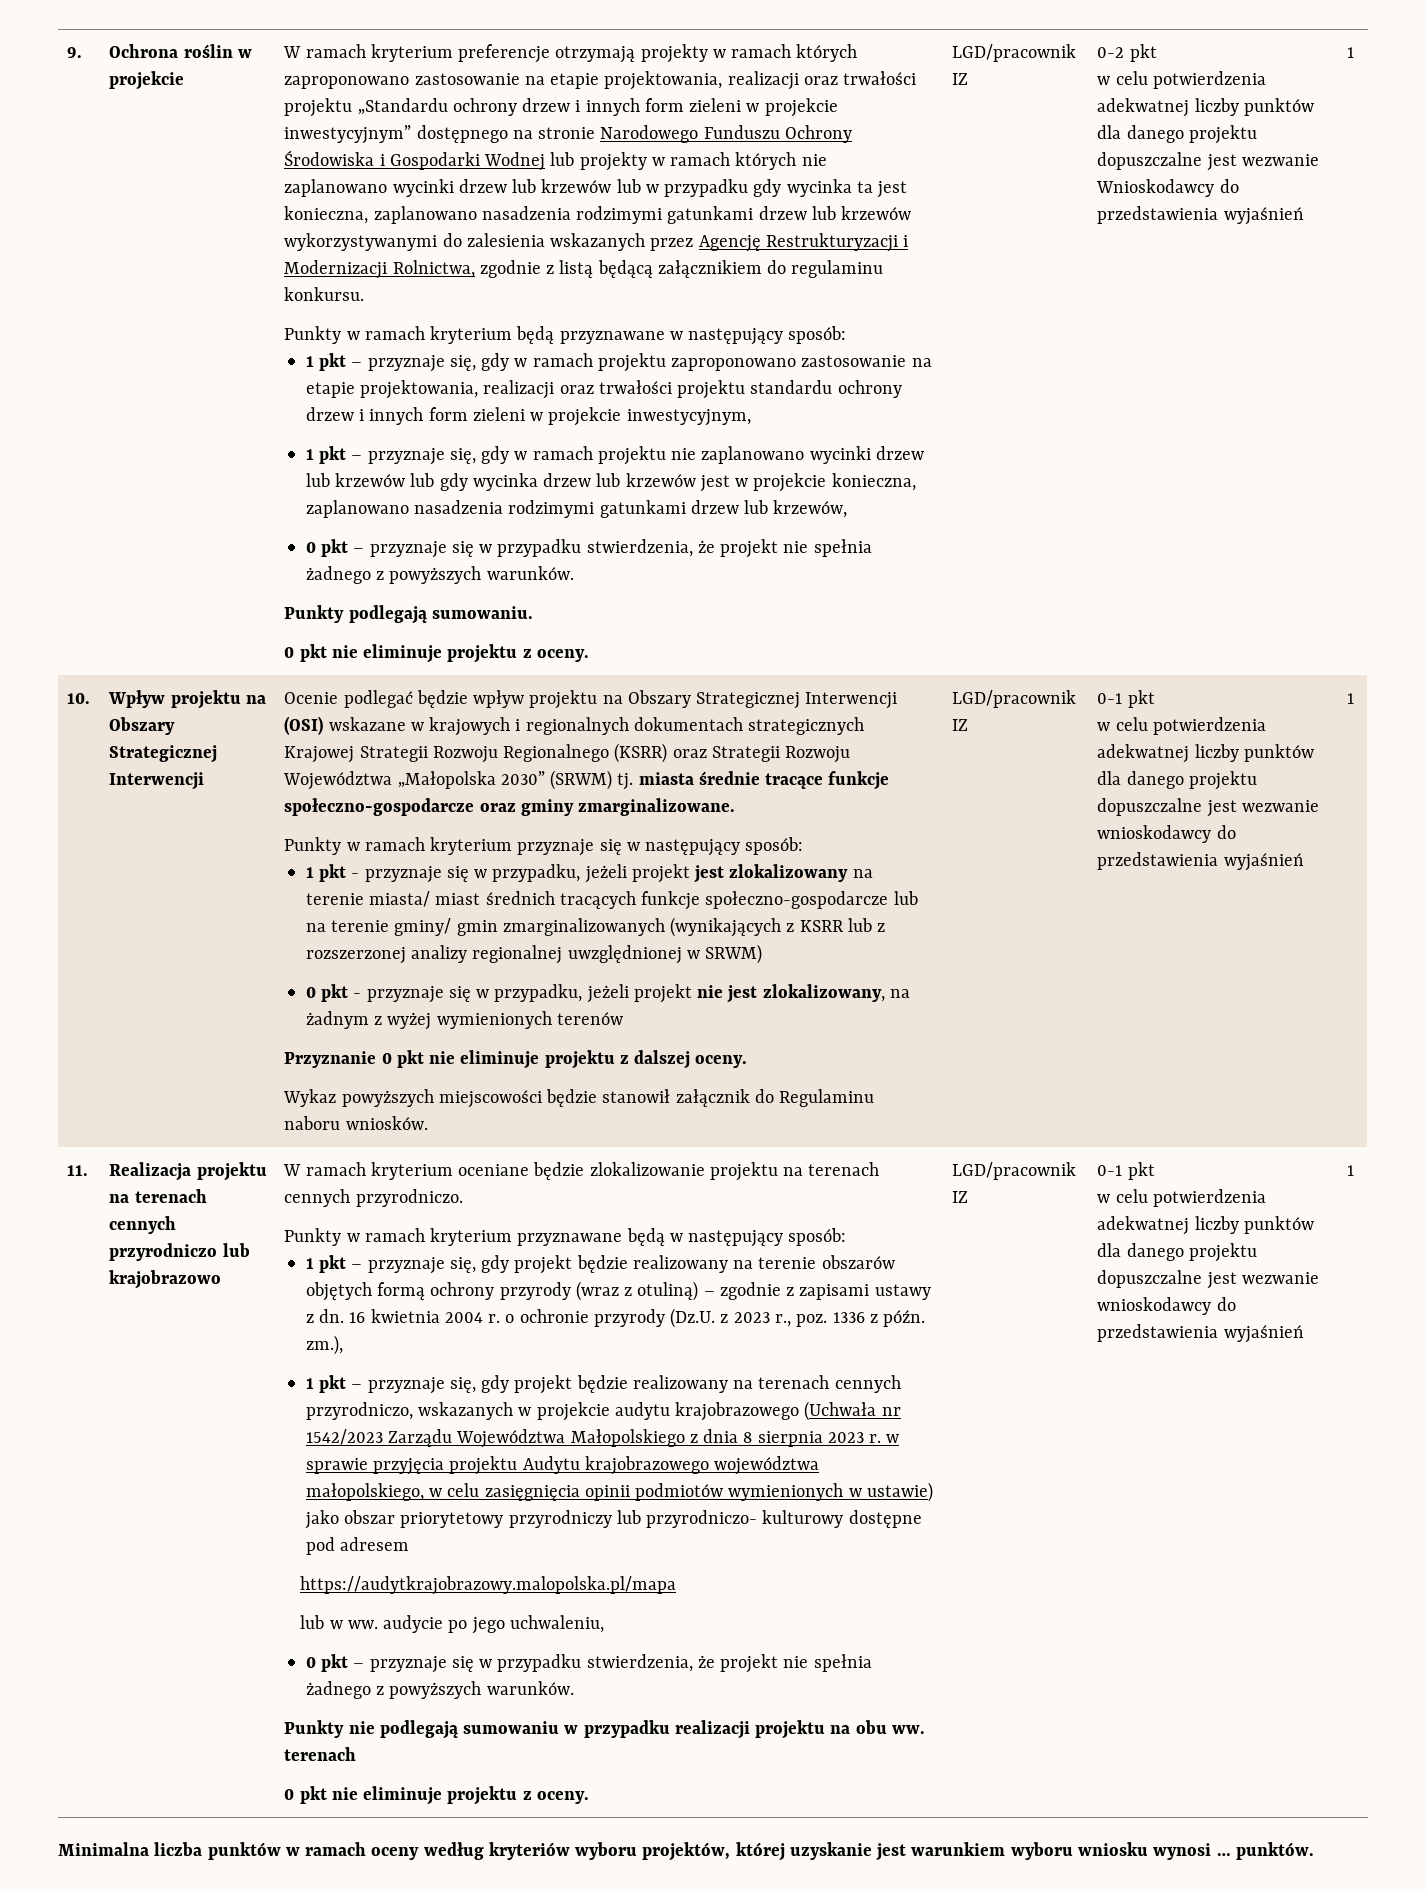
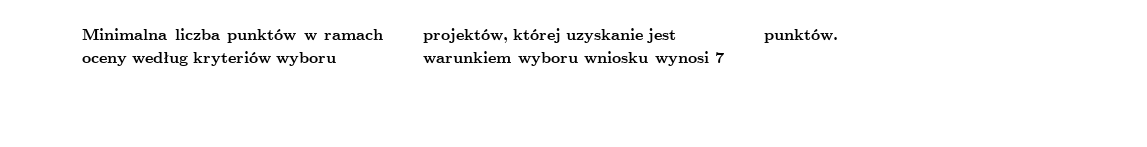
- 9. | Ochrona roślin w projekcie | W ramach kryterium preferencje otrzymają projekty w ramach których zaproponowano zastosowanie na etapie projektowania, realizacji oraz trwałości projektu „Standardu ochrony drzew i innych form zieleni w projekcie inwestycyjnym” dostępnego na stronie Narodowego Funduszu Ochrony Środowiska i Gospodarki Wodnej lub projekty w ramach których nie zaplanowano wycinki drzew lub krzewów lub w przypadku gdy wycinka ta jest konieczna, zaplanowano nasadzenia rodzimymi gatunkami drzew lub krzewów wykorzystywanymi do zalesienia wskazanych przez Agencję Restrukturyzacji i Modernizacji Rolnictwa, zgodnie z listą będącą załącznikiem do regulaminu konkursu.
- Punkty w ramach kryterium będą przyznawane w następujący sposób:
- 1 pkt – przyznaje się, gdy w ramach projektu zaproponowano zastosowanie na etapie projektowania, realizacji oraz trwałości projektu standardu ochrony drzew i innych form zieleni w projekcie inwestycyjnym,
- 1 pkt – przyznaje się, gdy w ramach projektu nie zaplanowano wycinki drzew lub krzewów lub gdy wycinka drzew lub krzewów jest w projekcie konieczna, zaplanowano nasadzenia rodzimymi gatunkami drzew lub krzewów,
- 0 pkt – przyznaje się w przypadku stwierdzenia, że projekt nie spełnia żadnego z powyższych warunków.
- Punkty podlegają sumowaniu.
- 0 pkt nie eliminuje projektu z oceny. | LGD/pracownik IZ | 0-2 pkt
- w celu potwierdzenia adekwatnej liczby punktów dla danego projektu dopuszczalne jest wezwanie Wnioskodawcy do przedstawienia wyjaśnień | 1
- 10. | Wpływ projektu na Obszary Strategicznej Interwencji | Ocenie podlegać będzie wpływ projektu na Obszary Strategicznej Interwencji (OSI) wskazane w krajowych i regionalnych dokumentach strategicznych Krajowej Strategii Rozwoju Regionalnego (KSRR) oraz Strategii Rozwoju Województwa „Małopolska 2030” (SRWM) tj. miasta średnie tracące funkcje społeczno-gospodarcze oraz gminy zmarginalizowane.
- Punkty w ramach kryterium przyznaje się w następujący sposób:
- 1 pkt - przyznaje się w przypadku, jeżeli projekt jest zlokalizowany na terenie miasta/ miast średnich tracących funkcje społeczno-gospodarcze lub na terenie gminy/ gmin zmarginalizowanych (wynikających z KSRR lub z rozszerzonej analizy regionalnej uwzględnionej w SRWM)
- 0 pkt - przyznaje się w przypadku, jeżeli projekt nie jest zlokalizowany, na żadnym z wyżej wymienionych terenów
- Przyznanie 0 pkt nie eliminuje projektu z dalszej oceny.
- Wykaz powyższych miejscowości będzie stanowił załącznik do Regulaminu naboru wniosków. | LGD/pracownik IZ | 0-1 pkt
- w celu potwierdzenia adekwatnej liczby punktów dla danego projektu dopuszczalne jest wezwanie wnioskodawcy do przedstawienia wyjaśnień | 1
- 11. | Realizacja projektu na terenach cennych przyrodniczo lub krajobrazowo | W ramach kryterium oceniane będzie zlokalizowanie projektu na terenach cennych przyrodniczo.
- Punkty w ramach kryterium przyznawane będą w następujący sposób:
- 1 pkt – przyznaje się, gdy projekt będzie realizowany na terenie obszarów objętych formą ochrony przyrody (wraz z otuliną) – zgodnie z zapisami ustawy z dn. 16 kwietnia 2004 r. o ochronie przyrody (Dz.U. z 2023 r., poz. 1336 z późn. zm.),
- 1 pkt – przyznaje się, gdy projekt będzie realizowany na terenach cennych przyrodniczo, wskazanych w projekcie audytu krajobrazowego (Uchwała nr 1542/2023 Zarządu Województwa Małopolskiego z dnia 8 sierpnia 2023 r. w sprawie przyjęcia projektu Audytu krajobrazowego województwa małopolskiego, w celu zasięgnięcia opinii podmiotów wymienionych w ustawie) jako obszar priorytetowy przyrodniczy lub przyrodniczo- kulturowy dostępne pod adresem
- https://audytkrajobrazowy.malopolska.pl/mapa
- lub w ww. audycie po jego uchwaleniu,
- 0 pkt – przyznaje się w przypadku stwierdzenia, że projekt nie spełnia żadnego z powyższych warunków.
- Punkty nie podlegają sumowaniu w przypadku realizacji projektu na obu ww. terenach
- 0 pkt nie eliminuje projektu z oceny. | LGD/pracownik IZ | 0-1 pkt
- w celu potwierdzenia adekwatnej liczby punktów dla danego projektu dopuszczalne jest wezwanie wnioskodawcy do przedstawienia wyjaśnień | 1
- Minimalna liczba punktów w ramach oceny według kryteriów wyboru projektów, której uzyskanie jest warunkiem wyboru wniosku wynosi … punktów.
+ Minimalna liczba punktów w ramach oceny według kryteriów wyboru projektów, której uzyskanie jest warunkiem wyboru wniosku wynosi 7 punktów.

